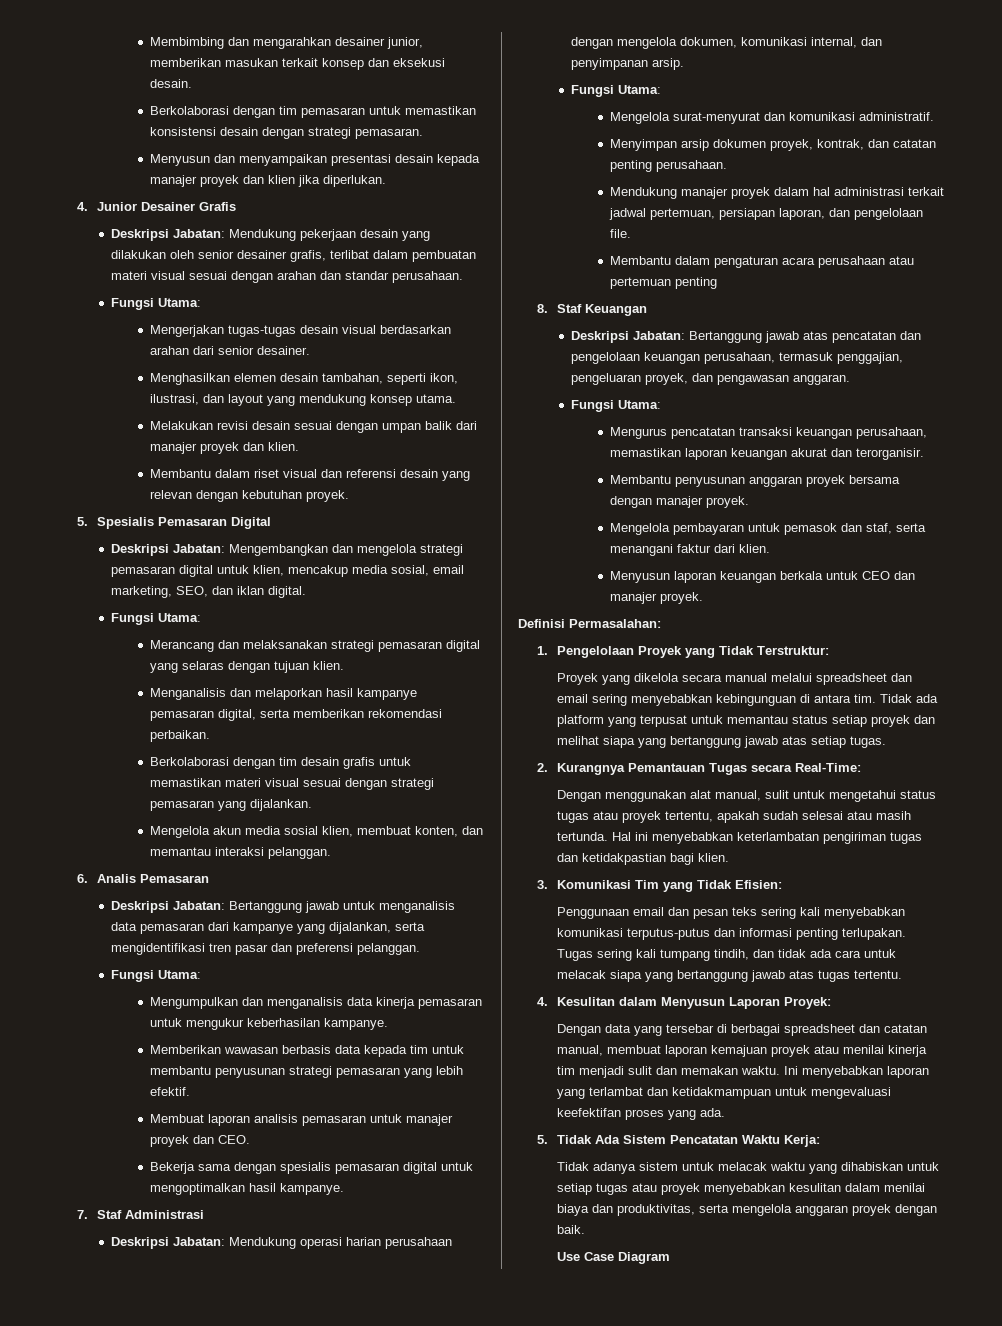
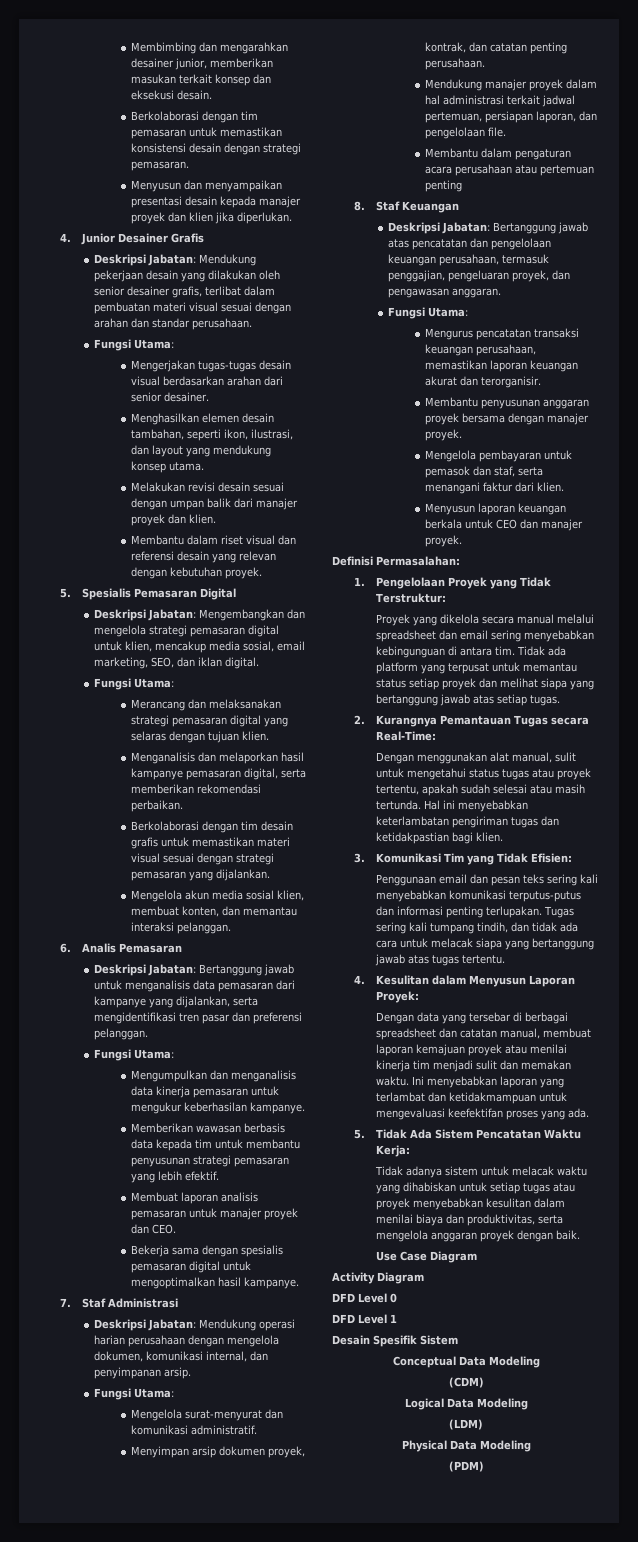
+ Activity Diagram
+ DFD Level 0
+ DFD Level 1
+ Desain Spesifik Sistem
+ Conceptual Data Modeling
+ (CDM)
+ Logical Data Modeling
+ (LDM)
+ Physical Data Modeling
+ (PDM)

